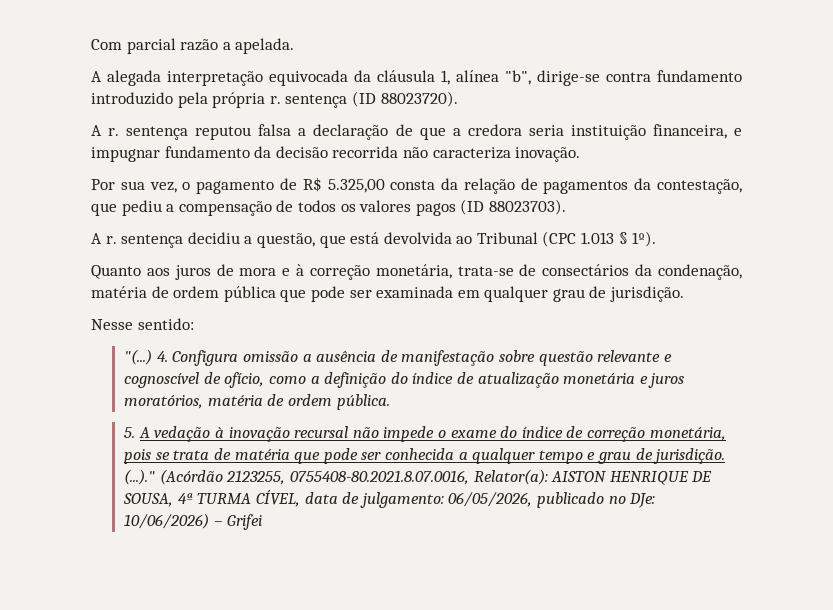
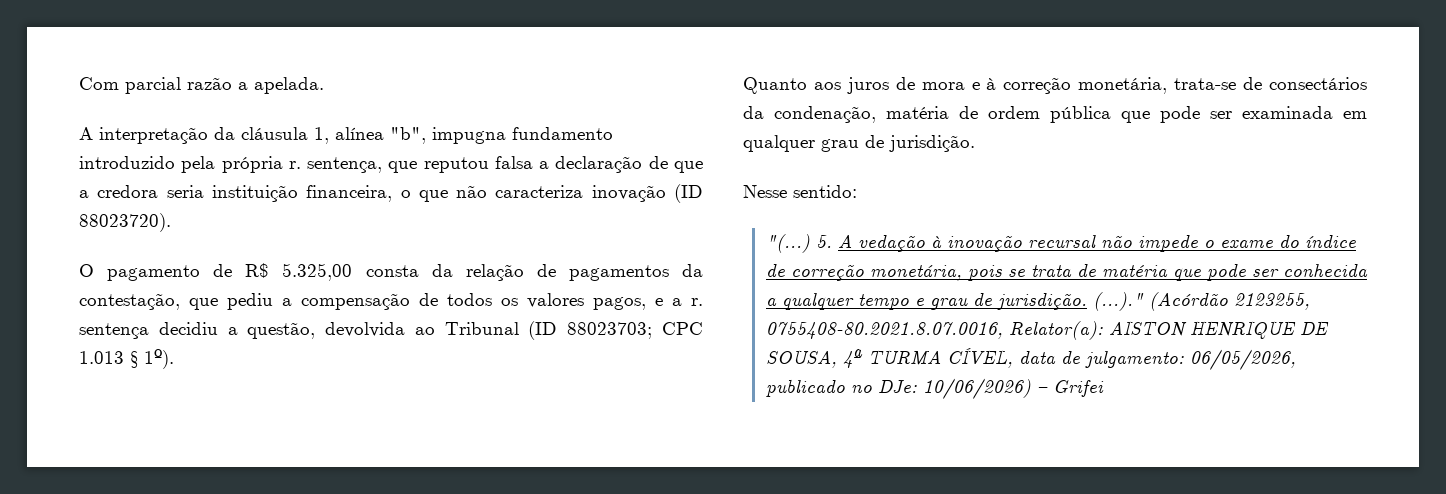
- A alegada interpretação equivocada da cláusula 1, alínea "b", dirige-se contra fundamento introduzido pela própria r. sentença (ID 88023720).
- A r. sentença reputou falsa a declaração de que a credora seria instituição financeira, e impugnar fundamento da decisão recorrida não caracteriza inovação.
- Por sua vez, o pagamento de R$ 5.325,00 consta da relação de pagamentos da contestação, que pediu a compensação de todos os valores pagos (ID 88023703).
- A r. sentença decidiu a questão, que está devolvida ao Tribunal (CPC 1.013 § 1º).
+ A interpretação da cláusula 1, alínea "b", impugna fundamento introduzido pela própria r. sentença, que reputou falsa a declaração de que a credora seria instituição financeira, o que não caracteriza inovação (ID 88023720).
+ O pagamento de R$ 5.325,00 consta da relação de pagamentos da contestação, que pediu a compensação de todos os valores pagos, e a r. sentença decidiu a questão, devolvida ao Tribunal (ID 88023703; CPC 1.013 § 1º).
- "(...) 4. Configura omissão a ausência de manifestação sobre questão relevante e cognoscível de ofício, como a definição do índice de atualização monetária e juros moratórios, matéria de ordem pública.
- 5. A vedação à inovação recursal não impede o exame do índice de correção monetária, pois se trata de matéria que pode ser conhecida a qualquer tempo e grau de jurisdição.
+ "(...) 5. A vedação à inovação recursal não impede o exame do índice de correção monetária, pois se trata de matéria que pode ser conhecida a qualquer tempo e grau de jurisdição.

